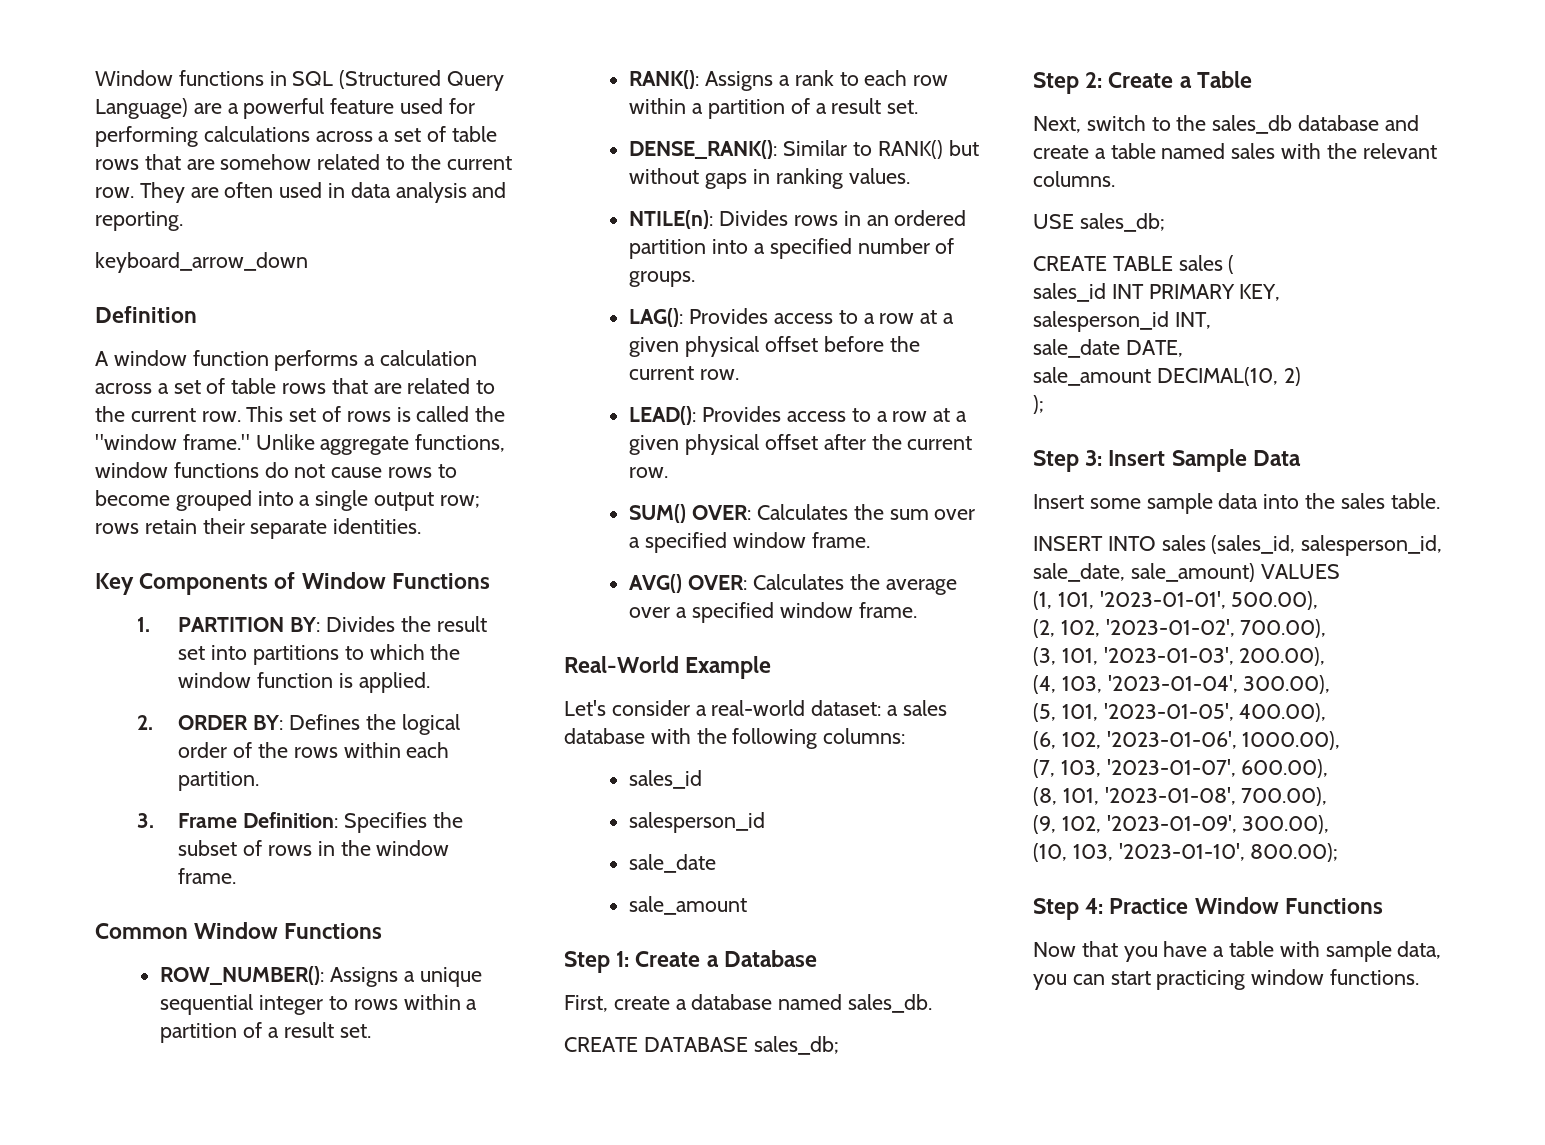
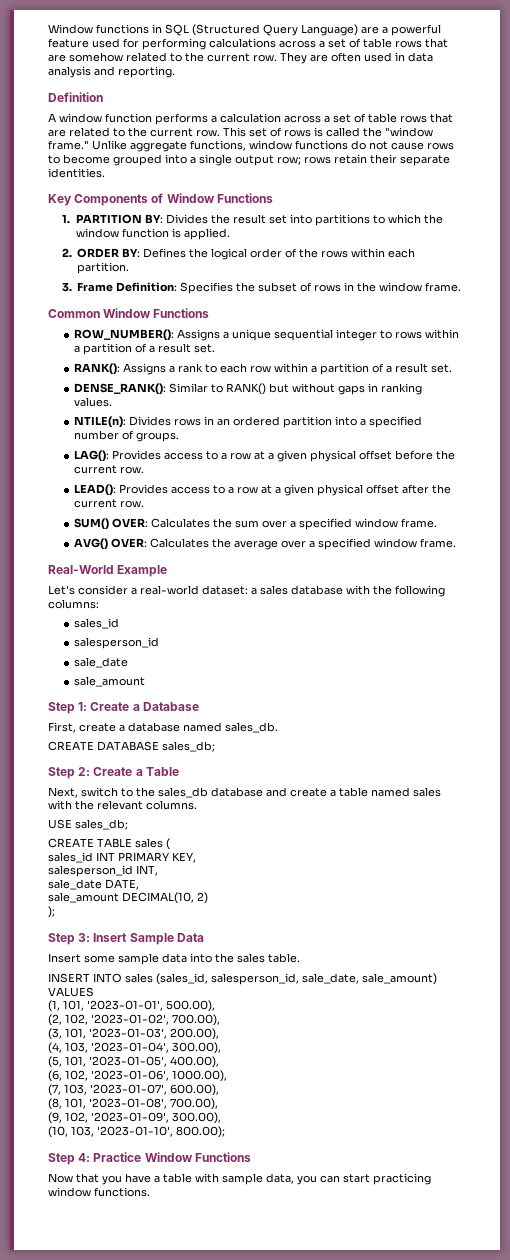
- keyboard_arrow_down

